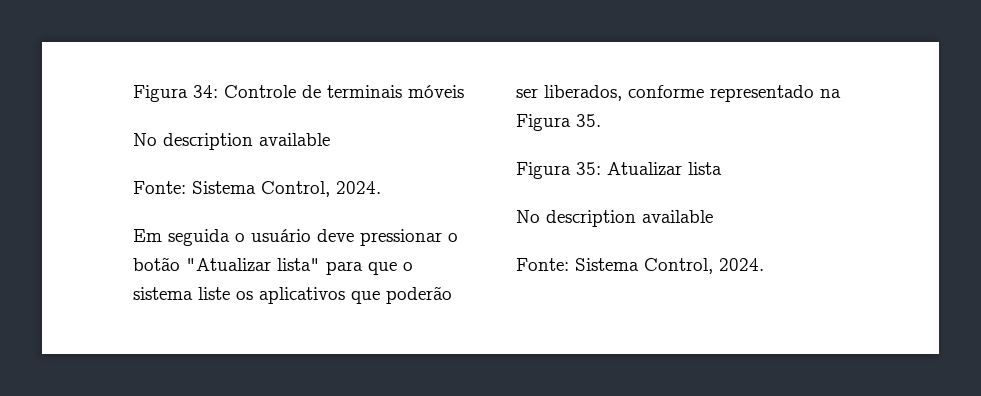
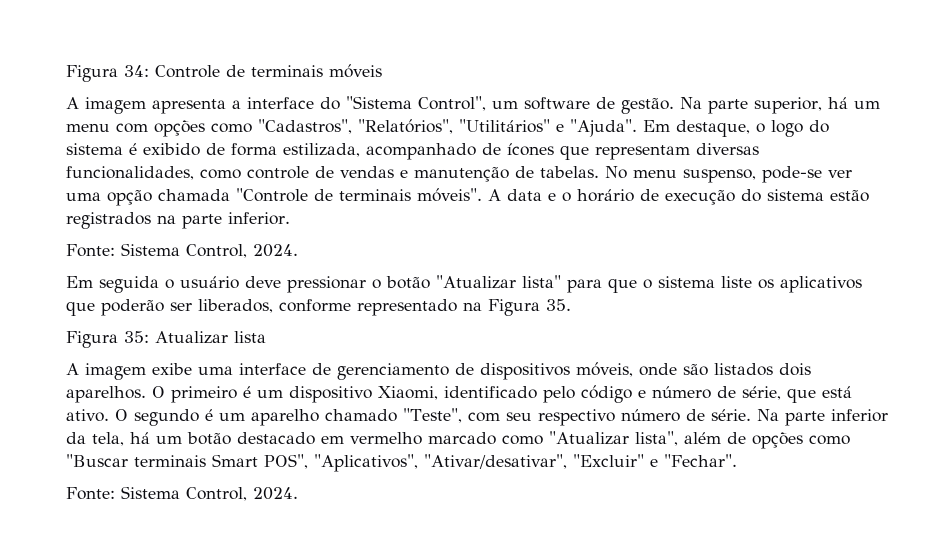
  Figura 34: Controle de terminais móveis
- No description available
+ A imagem apresenta a interface do "Sistema Control", um software de gestão. Na parte superior, há um menu com opções como "Cadastros", "Relatórios", "Utilitários" e "Ajuda". Em destaque, o logo do sistema é exibido de forma estilizada, acompanhado de ícones que representam diversas funcionalidades, como controle de vendas e manutenção de tabelas. No menu suspenso, pode-se ver uma opção chamada "Controle de terminais móveis". A data e o horário de execução do sistema estão registrados na parte inferior.
  Figura 35: Atualizar lista
- No description available
+ A imagem exibe uma interface de gerenciamento de dispositivos móveis, onde são listados dois aparelhos. O primeiro é um dispositivo Xiaomi, identificado pelo código e número de série, que está ativo. O segundo é um aparelho chamado "Teste", com seu respectivo número de série. Na parte inferior da tela, há um botão destacado em vermelho marcado como "Atualizar lista", além de opções como "Buscar terminais Smart POS", "Aplicativos", "Ativar/desativar", "Excluir" e "Fechar".

